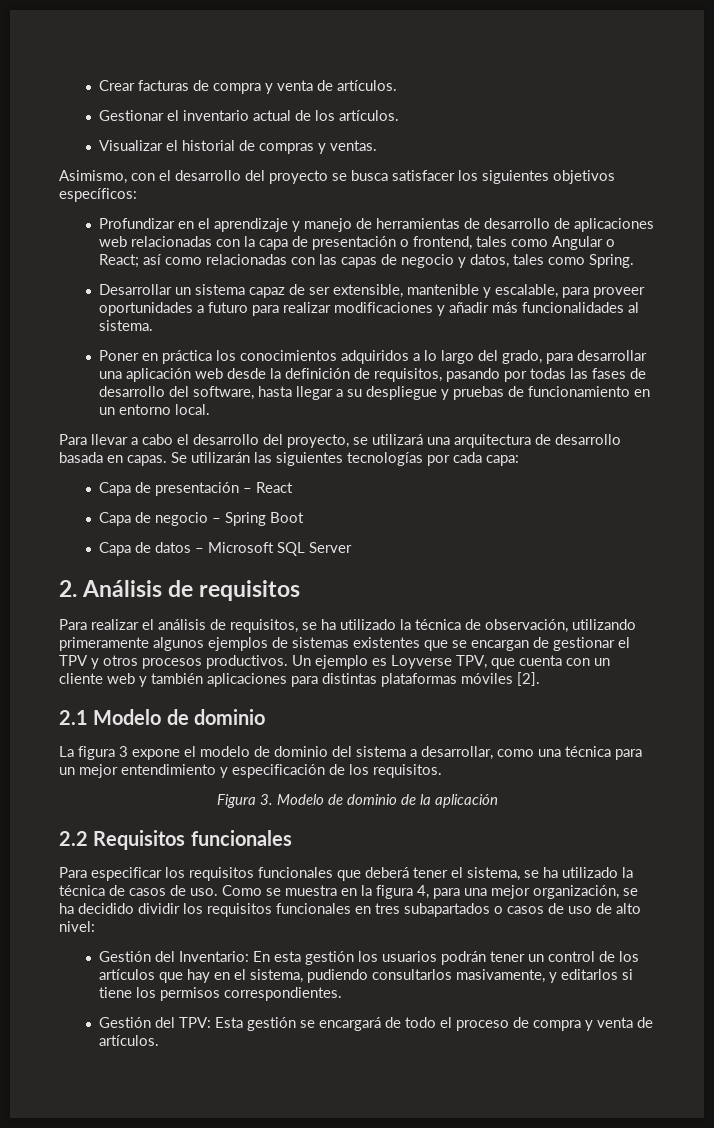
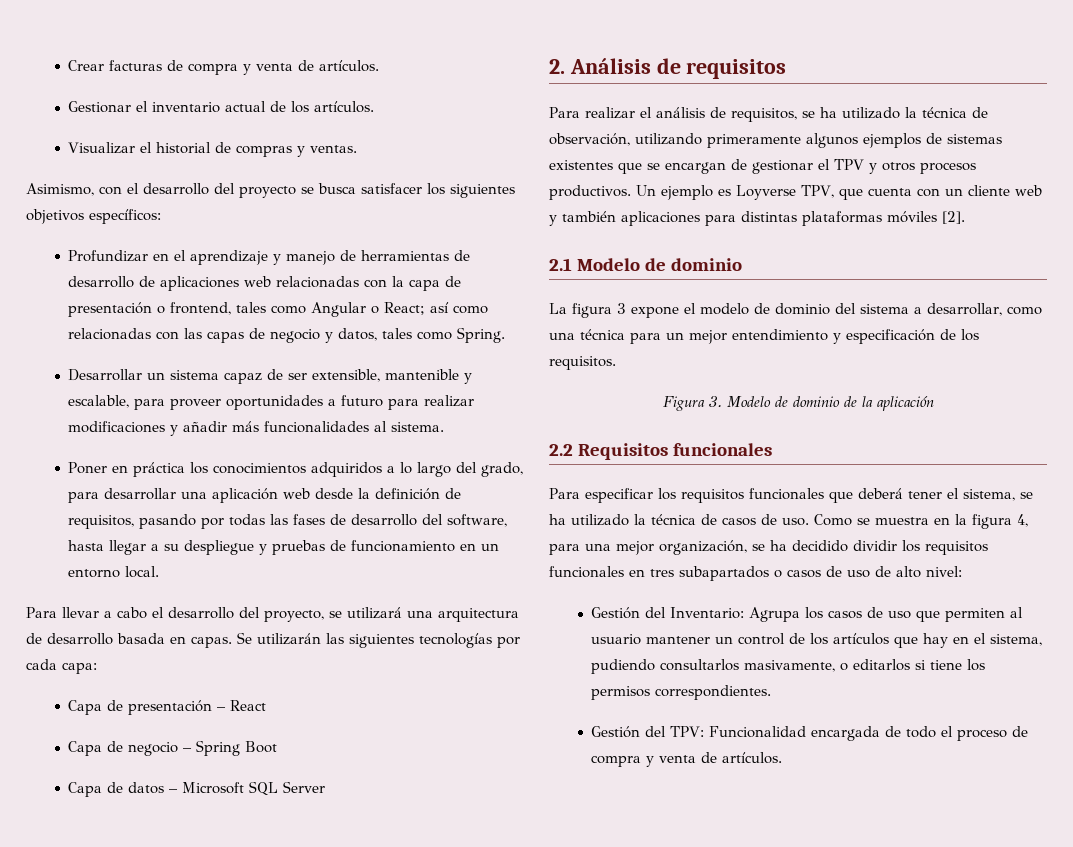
- Gestión del Inventario: En esta gestión los usuarios podrán tener un control de los artículos que hay en el sistema, pudiendo consultarlos masivamente, y editarlos si tiene los permisos correspondientes.
+ Gestión del Inventario: Agrupa los casos de uso que permiten al usuario mantener un control de los artículos que hay en el sistema, pudiendo consultarlos masivamente, o editarlos si tiene los permisos correspondientes.
- Gestión del TPV: Esta gestión se encargará de todo el proceso de compra y venta de artículos.
+ Gestión del TPV: Funcionalidad encargada de todo el proceso de compra y venta de artículos.

